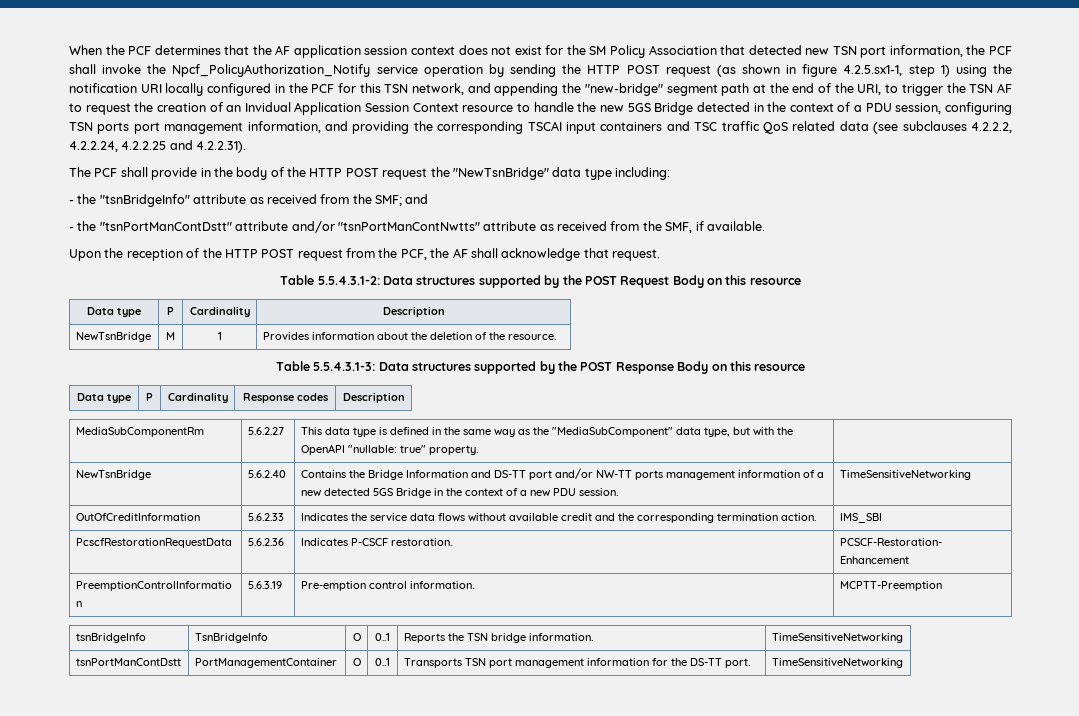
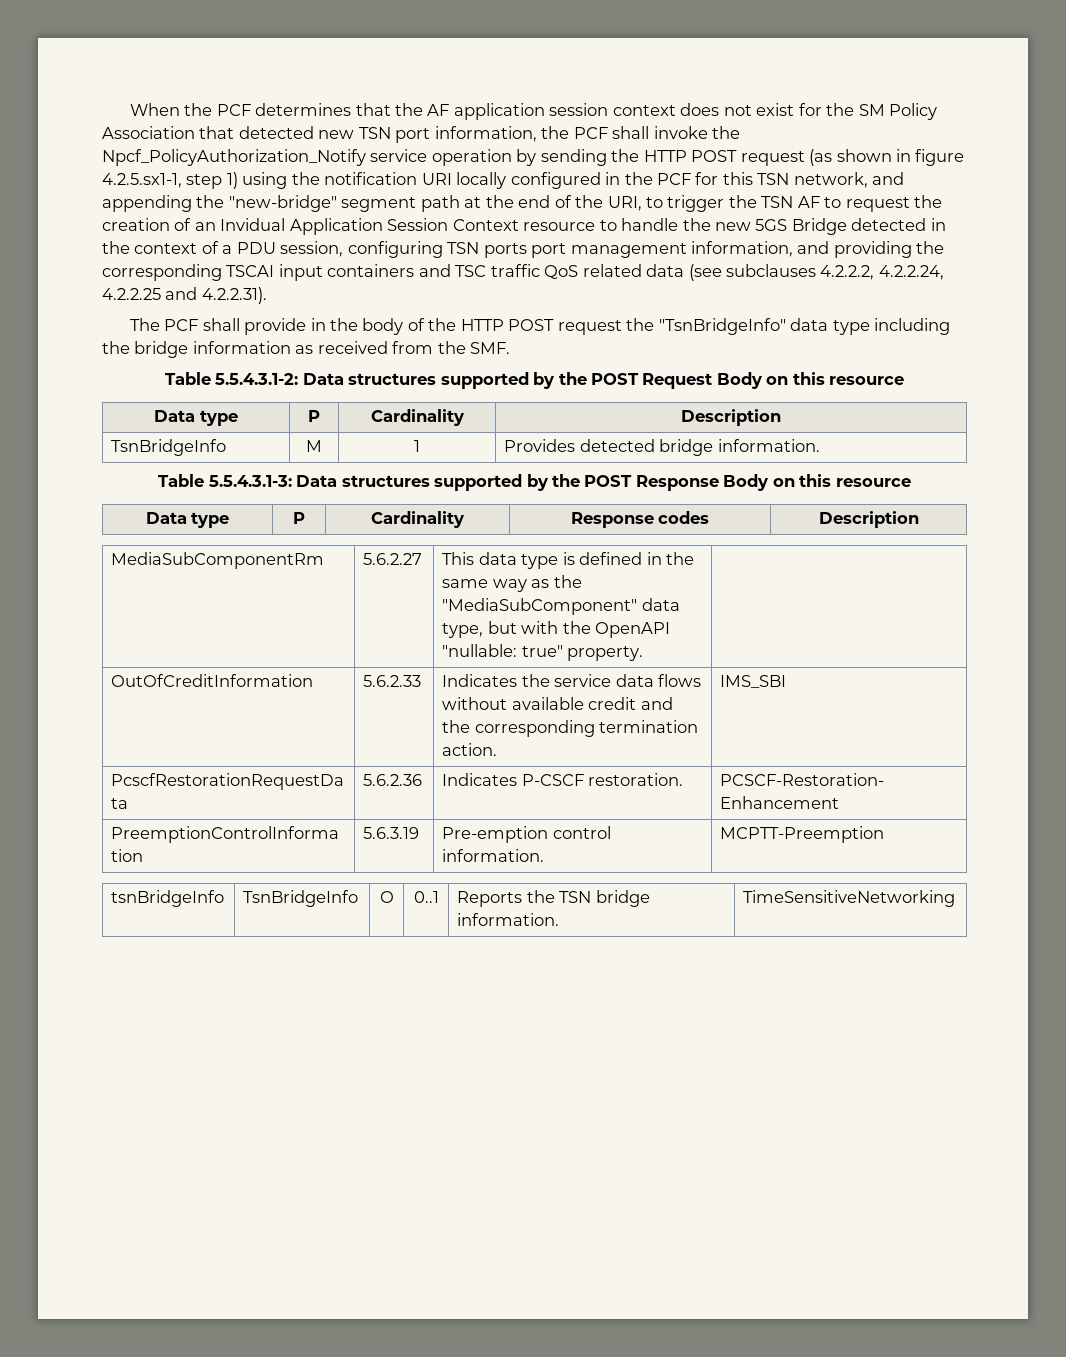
- The PCF shall provide in the body of the HTTP POST request the "NewTsnBridge" data type including:
- - the "tsnBridgeInfo" attribute as received from the SMF; and
- - the "tsnPortManContDstt" attribute and/or "tsnPortManContNwtts" attribute as received from the SMF, if available.
- Upon the reception of the HTTP POST request from the PCF, the AF shall acknowledge that request.
+ The PCF shall provide in the body of the HTTP POST request the "TsnBridgeInfo" data type including the bridge information as received from the SMF.
- NewTsnBridge | M | 1 | Provides information about the deletion of the resource.
+ TsnBridgeInfo | M | 1 | Provides detected bridge information.
- NewTsnBridge | 5.6.2.40 | Contains the Bridge Information and DS-TT port and/or NW-TT ports management information of a new detected 5GS Bridge in the context of a new PDU session. | TimeSensitiveNetworking
- tsnPortManContDstt | PortManagementContainer | O | 0..1 | Transports TSN port management information for the DS-TT port. | TimeSensitiveNetworking

